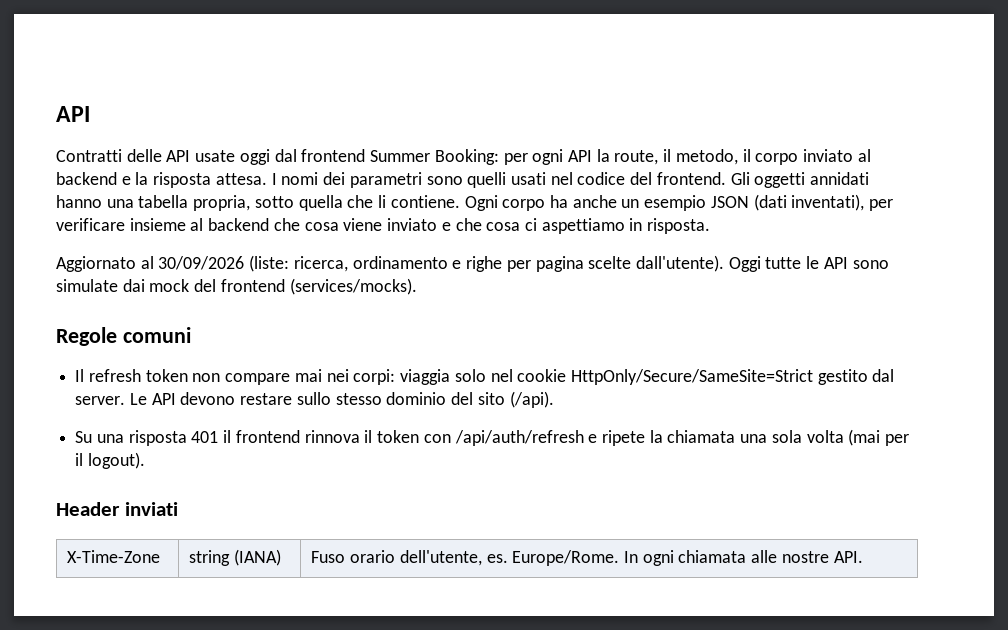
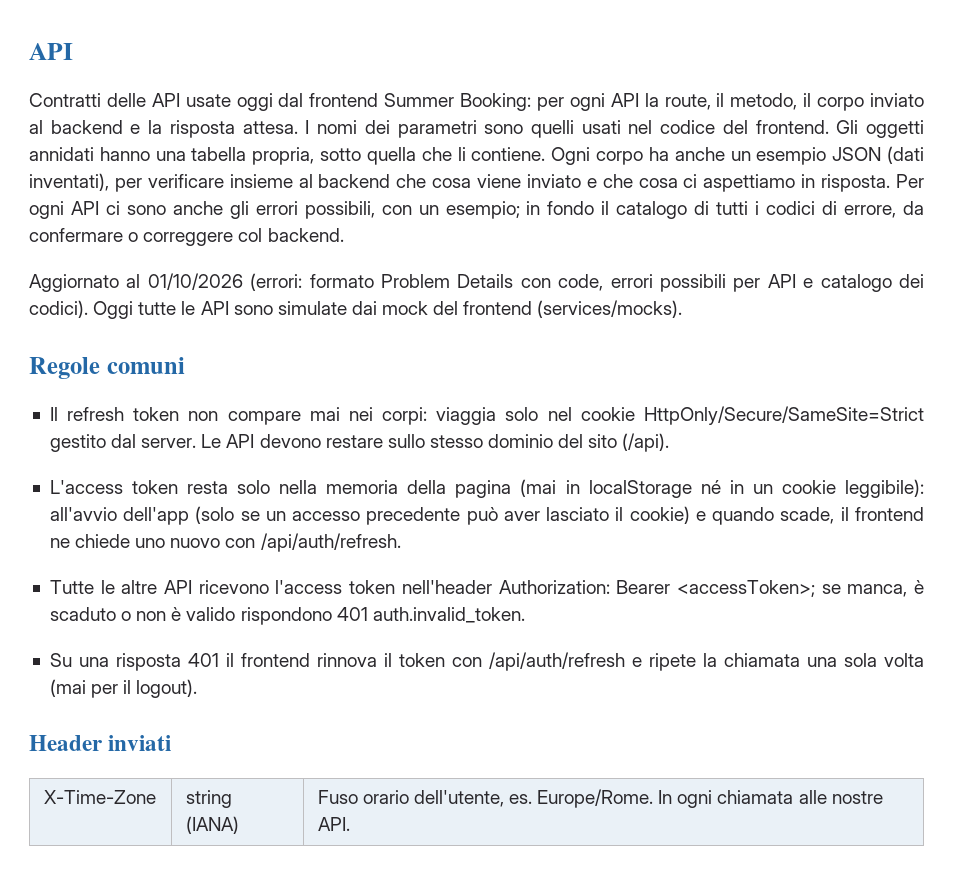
- Ogni corpo ha anche un esempio JSON (dati inventati), per verificare insieme al backend che cosa viene inviato e che cosa ci aspettiamo in risposta.
- Aggiornato al 30/09/2026 (liste: ricerca, ordinamento e righe per pagina scelte dall'utente).
+ Ogni corpo ha anche un esempio JSON (dati inventati), per verificare insieme al backend che cosa viene inviato e che cosa ci aspettiamo in risposta. Per ogni API ci sono anche gli errori possibili, con un esempio; in fondo il catalogo di tutti i codici di errore, da confermare o correggere col backend.
+ Aggiornato al 01/10/2026 (errori: formato Problem Details con code, errori possibili per API e catalogo dei codici).
+ L'access token resta solo nella memoria della pagina (mai in localStorage né in un cookie leggibile): all'avvio dell'app (solo se un accesso precedente può aver lasciato il cookie) e quando scade, il frontend ne chiede uno nuovo con /api/auth/refresh.
+ Tutte le altre API ricevono l'access token nell'header Authorization: Bearer <accessToken>; se manca, è scaduto o non è valido rispondono 401 auth.invalid_token.

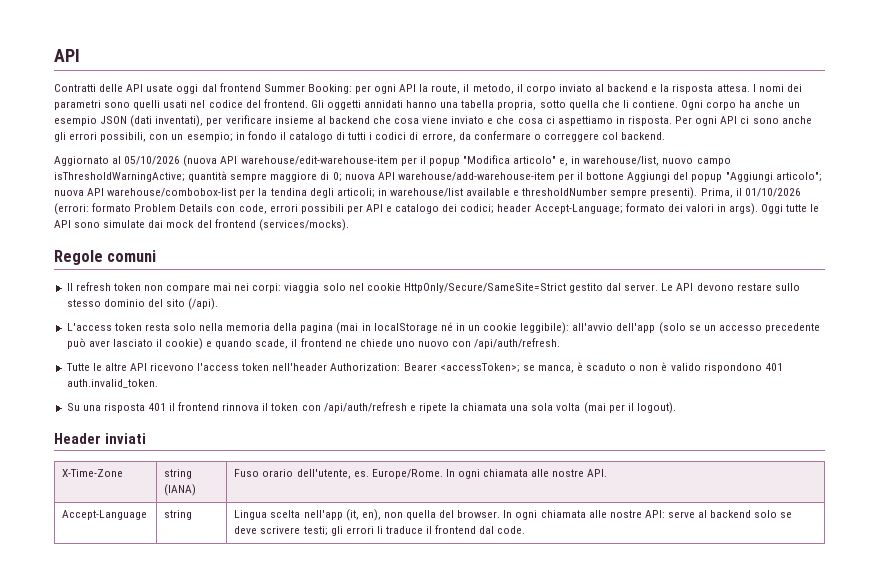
- Aggiornato al 01/10/2026 (errori: formato Problem Details con code, errori possibili per API e catalogo dei codici).
+ Aggiornato al 05/10/2026 (nuova API warehouse/edit-warehouse-item per il popup "Modifica articolo" e, in warehouse/list, nuovo campo isThresholdWarningActive; quantità sempre maggiore di 0; nuova API warehouse/add-warehouse-item per il bottone Aggiungi del popup "Aggiungi articolo"; nuova API warehouse/combobox-list per la tendina degli articoli; in warehouse/list available e thresholdNumber sempre presenti). Prima, il 01/10/2026 (errori: formato Problem Details con code, errori possibili per API e catalogo dei codici; header Accept-Language; formato dei valori in args).
+ Accept-Language | string | Lingua scelta nell'app (it, en), non quella del browser. In ogni chiamata alle nostre API: serve al backend solo se deve scrivere testi; gli errori li traduce il frontend dal code.

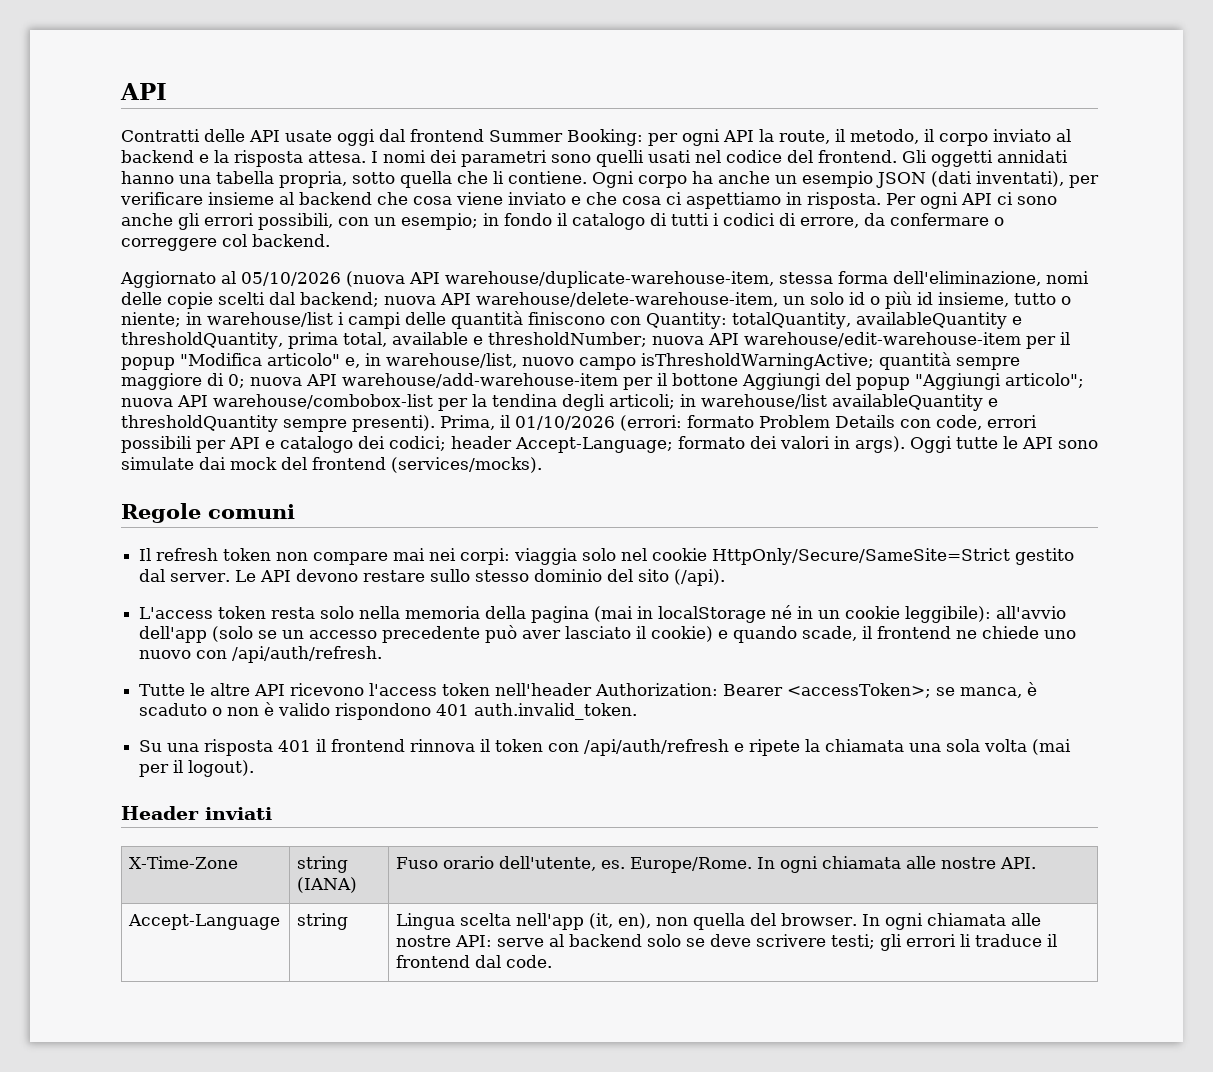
- Aggiornato al 05/10/2026 (nuova API warehouse/edit-warehouse-item per il popup "Modifica articolo" e, in warehouse/list, nuovo campo isThresholdWarningActive; quantità sempre maggiore di 0; nuova API warehouse/add-warehouse-item per il bottone Aggiungi del popup "Aggiungi articolo"; nuova API warehouse/combobox-list per la tendina degli articoli; in warehouse/list available e thresholdNumber sempre presenti).
+ Aggiornato al 05/10/2026 (nuova API warehouse/duplicate-warehouse-item, stessa forma dell'eliminazione, nomi delle copie scelti dal backend; nuova API warehouse/delete-warehouse-item, un solo id o più id insieme, tutto o niente; in warehouse/list i campi delle quantità finiscono con Quantity: totalQuantity, availableQuantity e thresholdQuantity, prima total, available e thresholdNumber; nuova API warehouse/edit-warehouse-item per il popup "Modifica articolo" e, in warehouse/list, nuovo campo isThresholdWarningActive; quantità sempre maggiore di 0; nuova API warehouse/add-warehouse-item per il bottone Aggiungi del popup "Aggiungi articolo"; nuova API warehouse/combobox-list per la tendina degli articoli; in warehouse/list availableQuantity e thresholdQuantity sempre presenti).

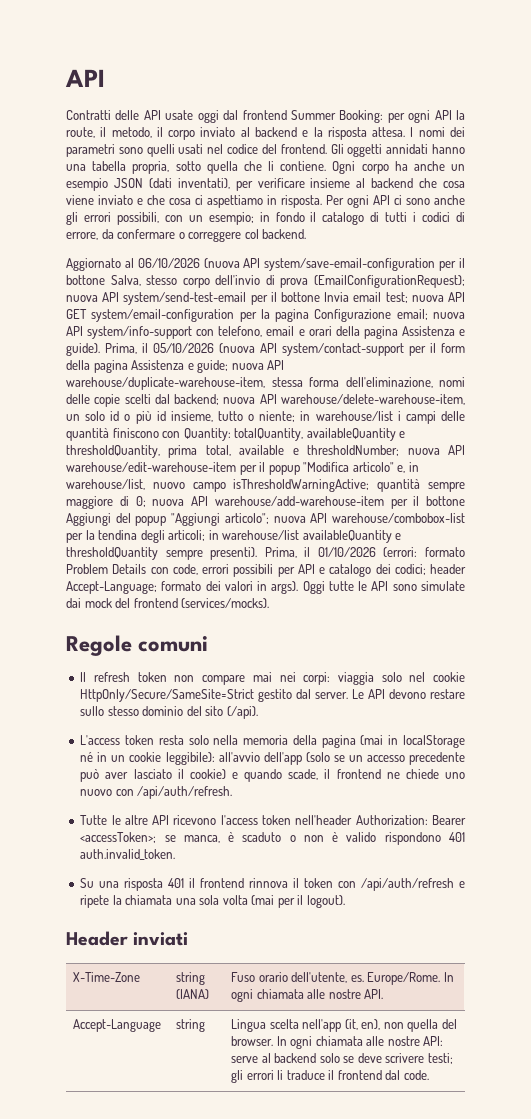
- Aggiornato al 05/10/2026 (nuova API warehouse/duplicate-warehouse-item, stessa forma dell'eliminazione, nomi delle copie scelti dal backend;
+ Aggiornato al 06/10/2026 (nuova API system/save-email-configuration per il bottone Salva, stesso corpo dell'invio di prova (EmailConfigurationRequest); nuova API system/send-test-email per il bottone Invia email test; nuova API GET system/email-configuration per la pagina Configurazione email; nuova API system/info-support con telefono, email e orari della pagina Assistenza e guide). Prima, il 05/10/2026 (nuova API system/contact-support per il form della pagina Assistenza e guide; nuova API warehouse/duplicate-warehouse-item, stessa forma dell'eliminazione, nomi delle copie scelti dal backend;

